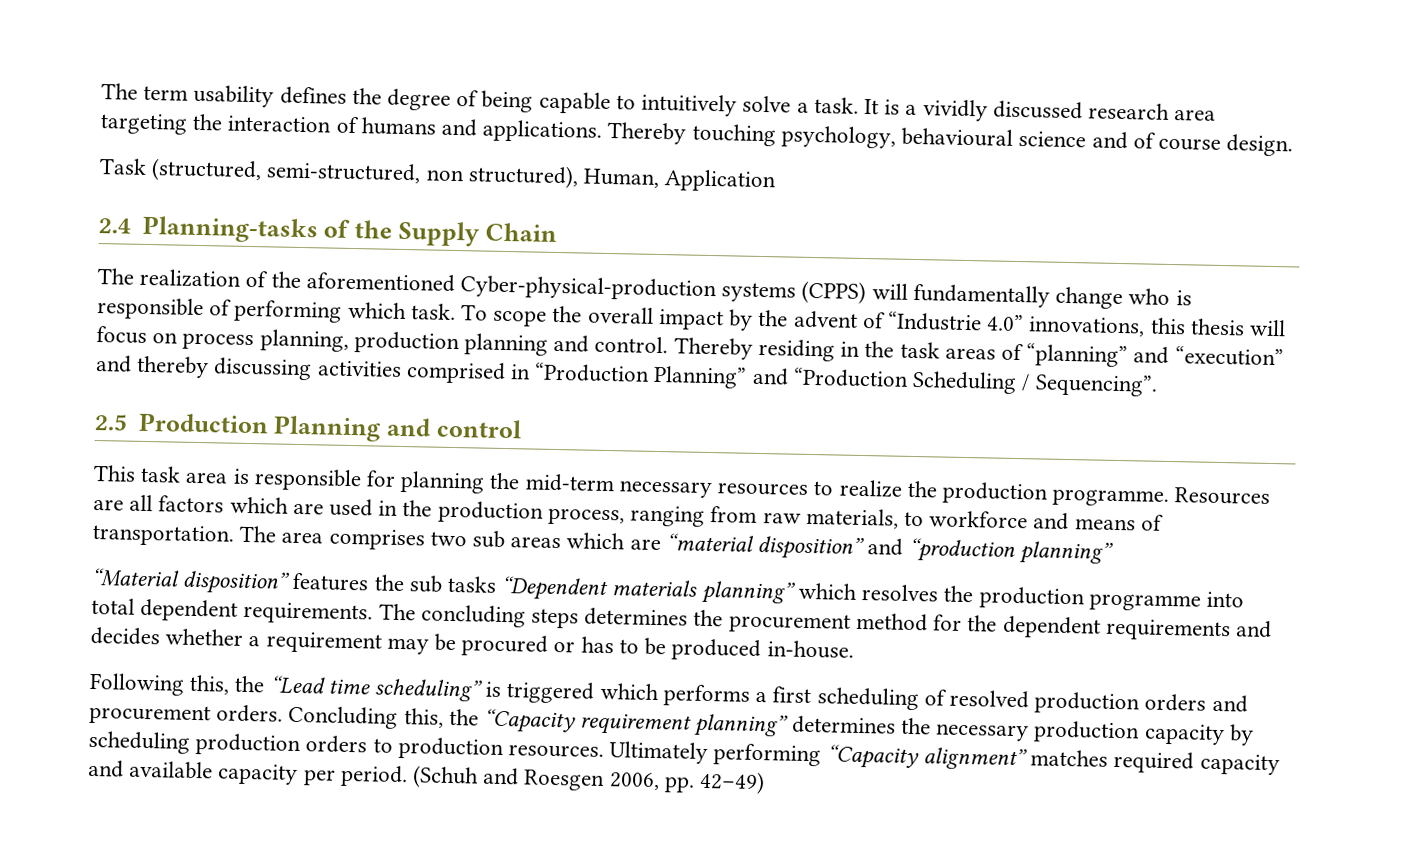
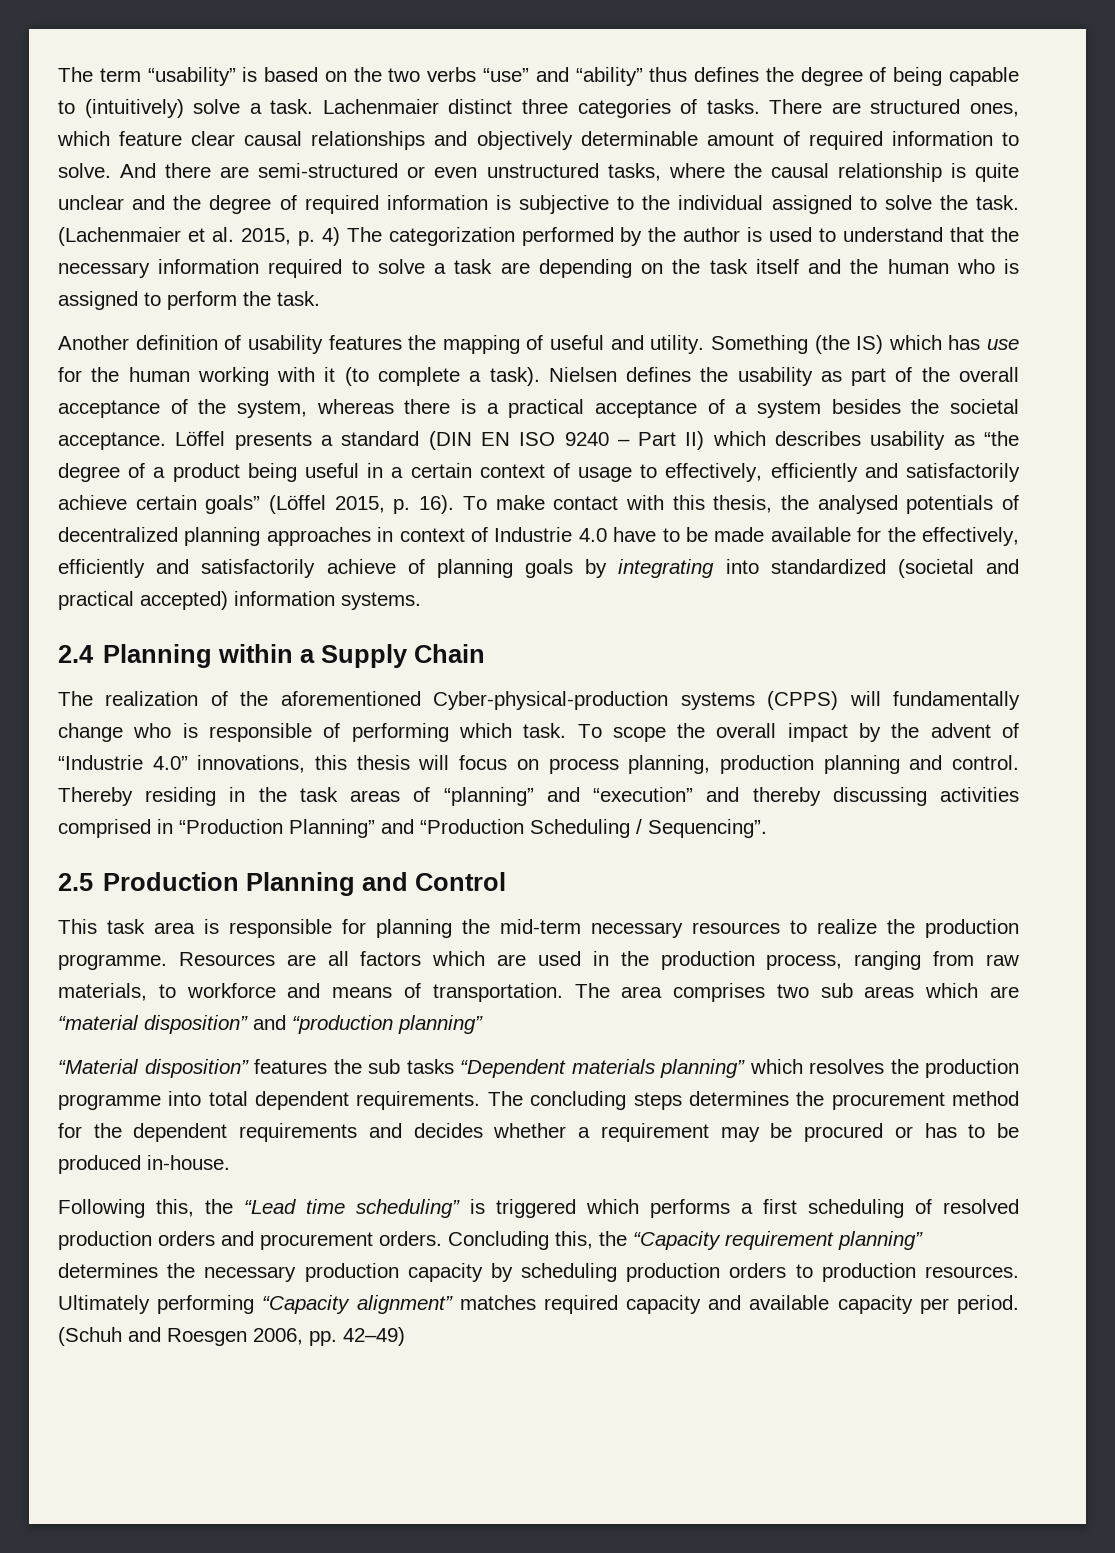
- The term usability defines the degree of being capable to intuitively solve a task.
+ The term “usability” is based on the two verbs “use” and “ability” thus defines the degree of being capable to (intuitively) solve a task.
- It is a vividly discussed research area targeting the interaction of humans and applications. Thereby touching psychology, behavioural science and of course design.
- Task (structured, semi-structured, non structured), Human, Application
- 2.4 Planning-tasks of the Supply Chain
+ Lachenmaier distinct three categories of tasks. There are structured ones, which feature clear causal relationships and objectively determinable amount of required information to solve. And there are semi-structured or even unstructured tasks, where the causal relationship is quite unclear and the degree of required information is subjective to the individual assigned to solve the task. (Lachenmaier et al. 2015, p. 4) The categorization performed by the author is used to understand that the necessary information required to solve a task are depending on the task itself and the human who is assigned to perform the task.
+ Another definition of usability features the mapping of useful and utility. Something (the IS) which has use for the human working with it (to complete a task). Nielsen defines the usability as part of the overall acceptance of the system, whereas there is a practical acceptance of a system besides the societal acceptance. Löffel presents a standard (DIN EN ISO 9240 – Part II) which describes usability as “the degree of a product being useful in a certain context of usage to effectively, efficiently and satisfactorily achieve certain goals” (Löffel 2015, p. 16). To make contact with this thesis, the analysed potentials of decentralized planning approaches in context of Industrie 4.0 have to be made available for the effectively, efficiently and satisfactorily achieve of planning goals by integrating into standardized (societal and practical accepted) information systems.
+ 2.4 Planning within a Supply Chain
- 2.5 Production Planning and control
+ 2.5 Production Planning and Control

